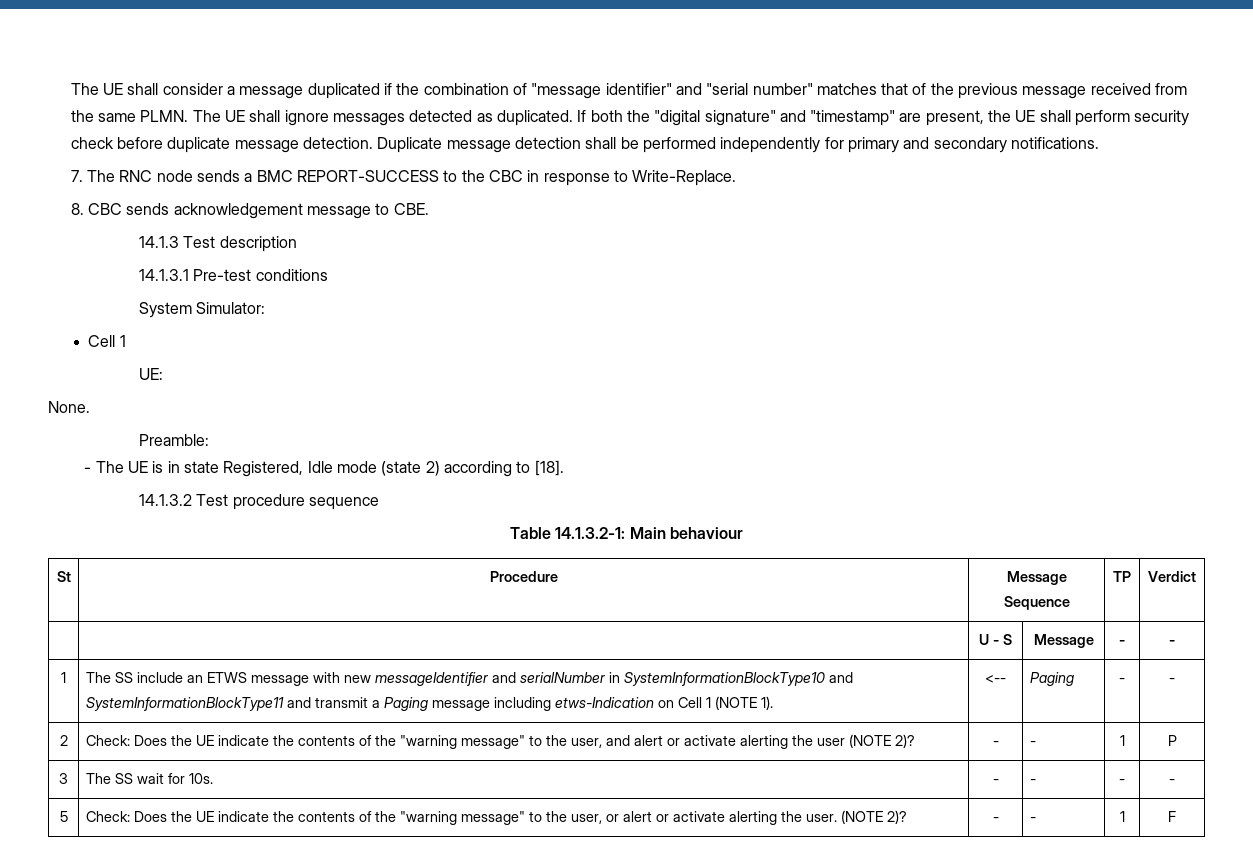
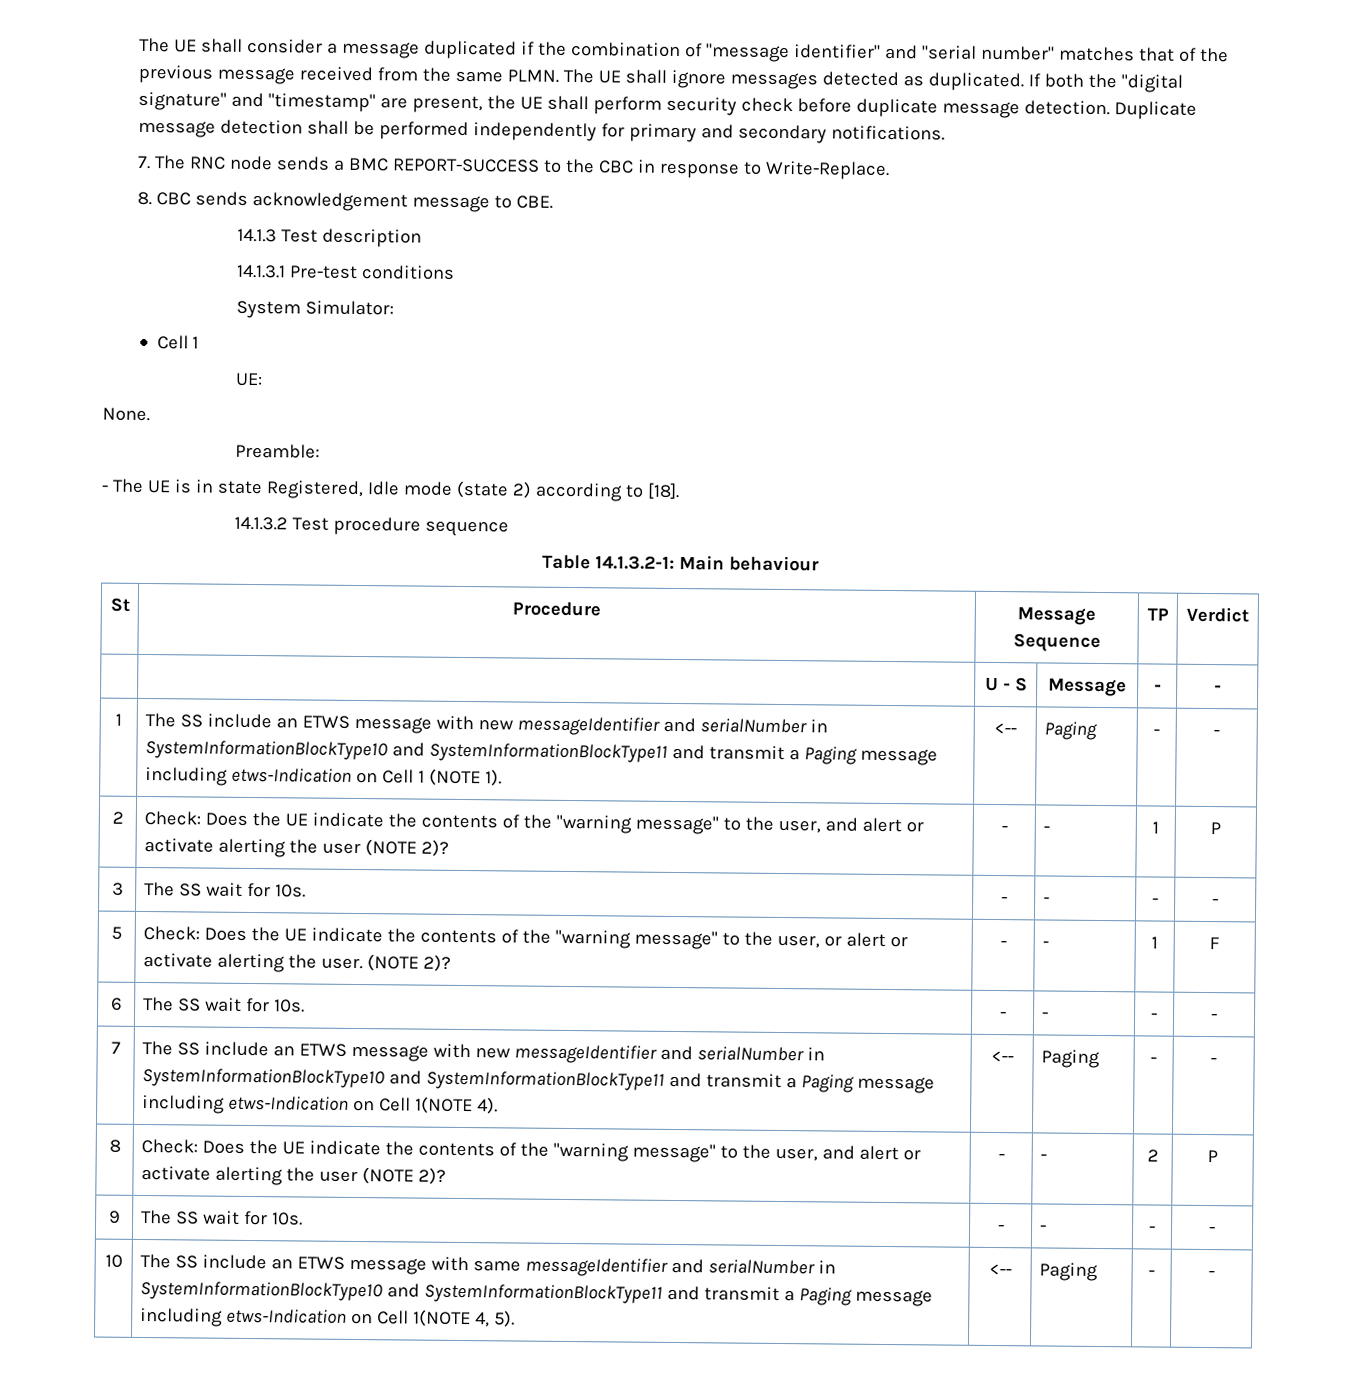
+ 6 | The SS wait for 10s. | - | - | - | -
+ 7 | The SS include an ETWS message with new messageIdentifier and serialNumber in SystemInformationBlockType10 and SystemInformationBlockType11 and transmit a Paging message including etws-Indication on Cell 1(NOTE 4). | <-- | Paging | - | -
+ 8 | Check: Does the UE indicate the contents of the "warning message" to the user, and alert or activate alerting the user (NOTE 2)? | - | - | 2 | P
+ 9 | The SS wait for 10s. | - | - | - | -
+ 10 | The SS include an ETWS message with same messageIdentifier and serialNumber in SystemInformationBlockType10 and SystemInformationBlockType11 and transmit a Paging message including etws-Indication on Cell 1(NOTE 4, 5). | <-- | Paging | - | -

